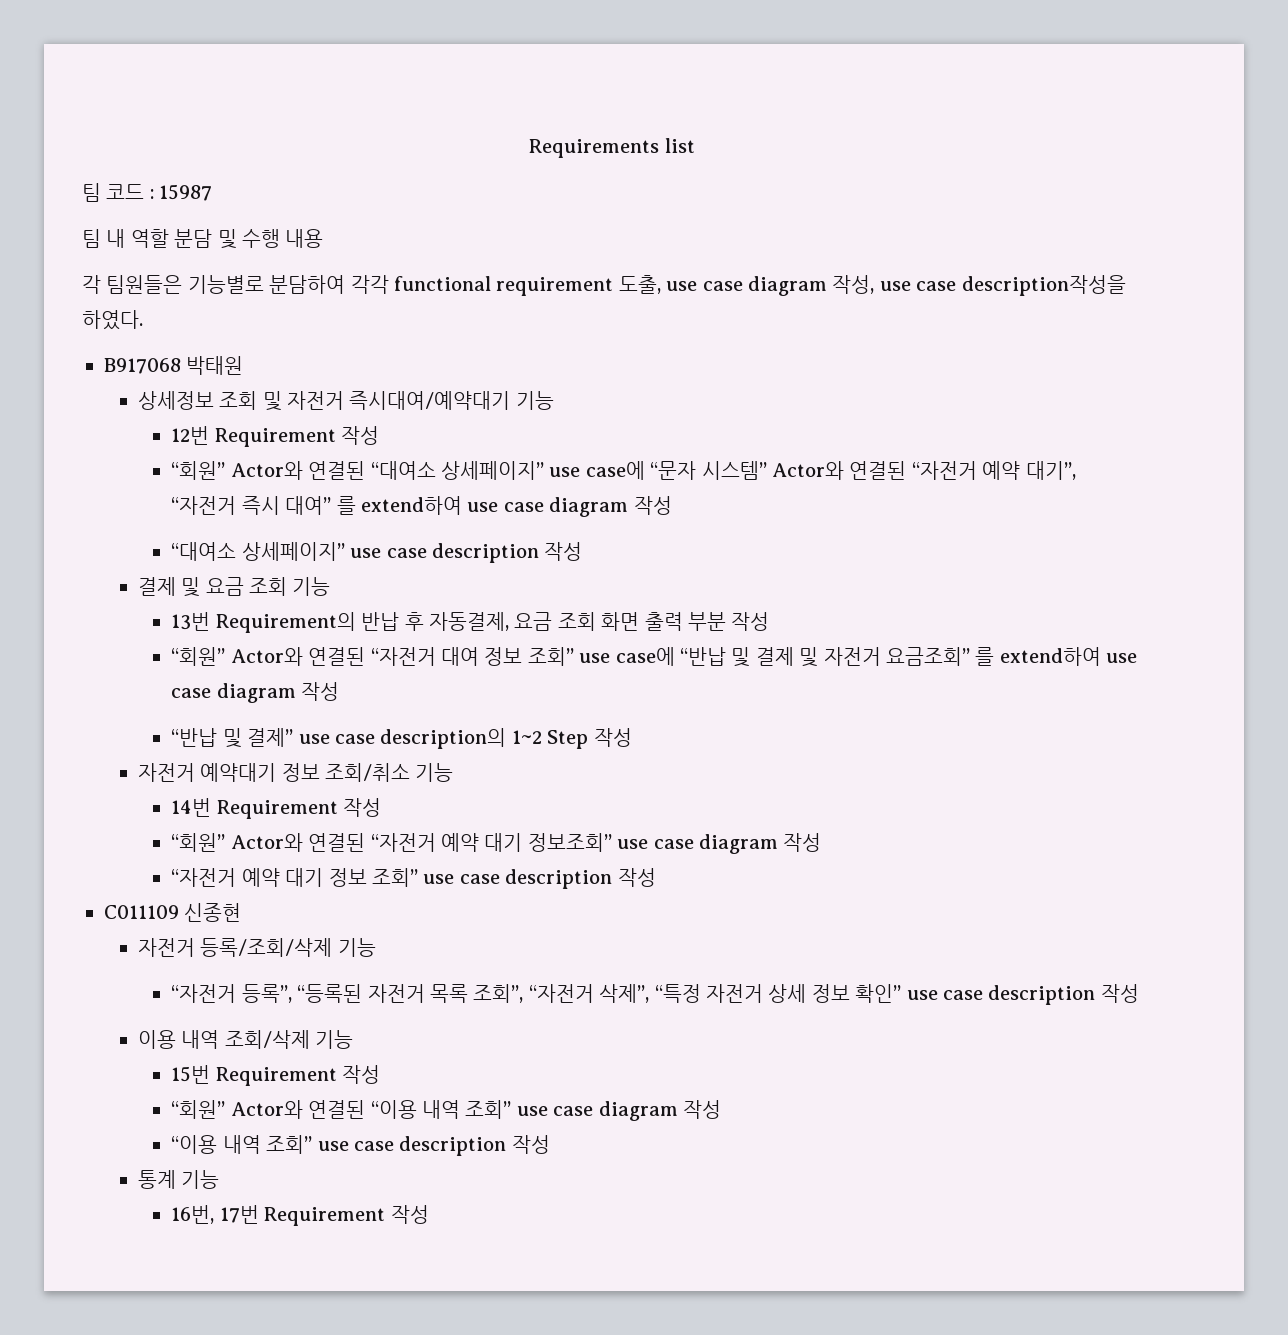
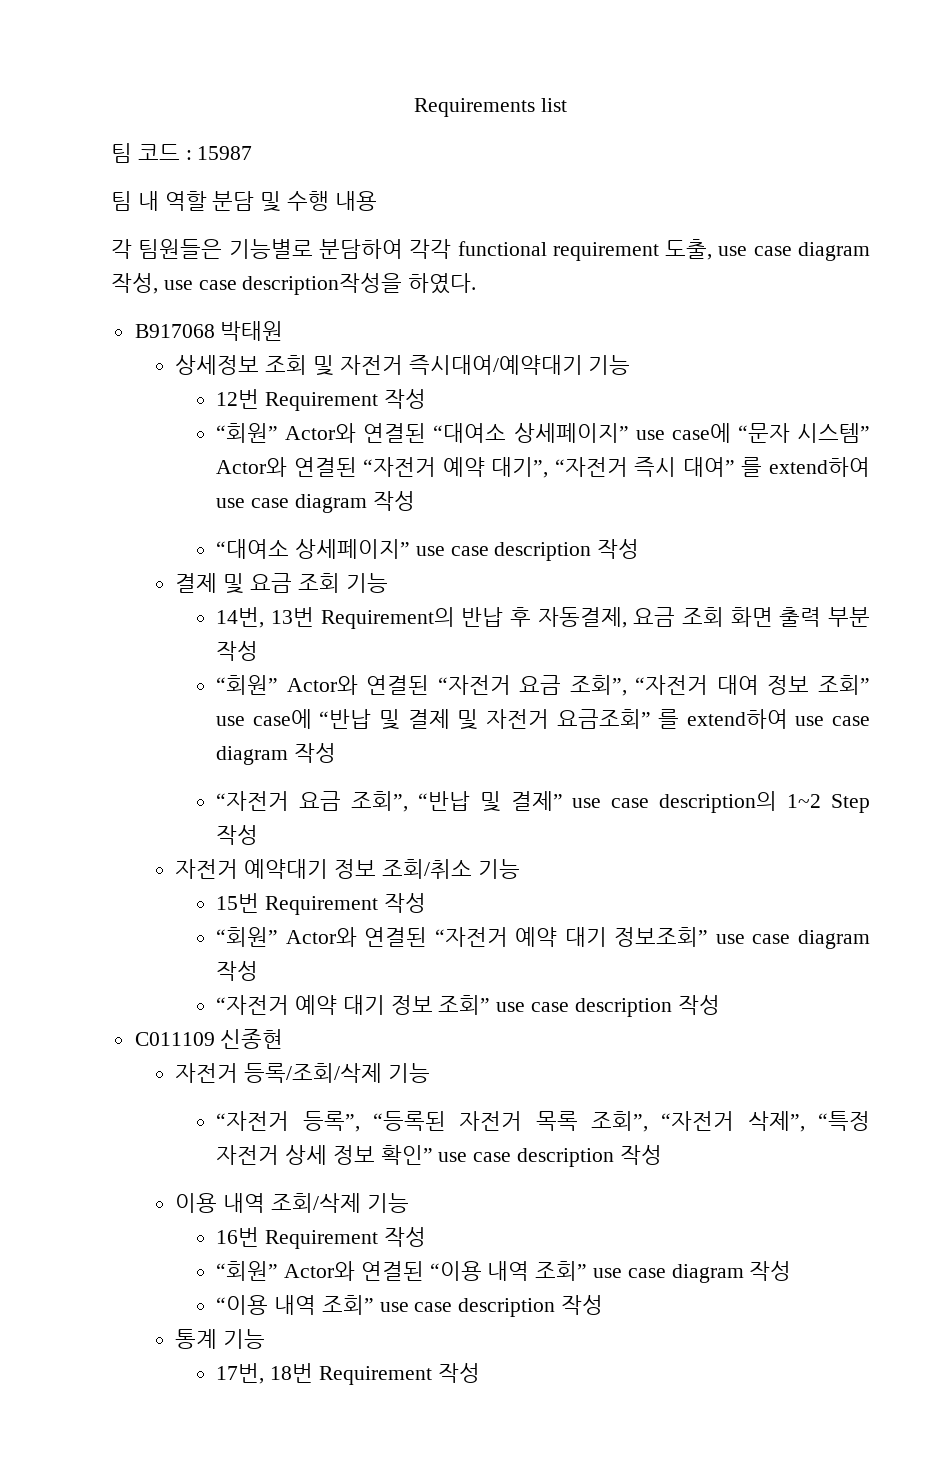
- 13번 Requirement의 반납 후 자동결제, 요금 조회 화면 출력 부분 작성
+ 14번, 13번 Requirement의 반납 후 자동결제, 요금 조회 화면 출력 부분 작성
- “회원” Actor와 연결된 “자전거 대여 정보 조회” use case에 “반납 및 결제 및 자전거 요금조회” 를 extend하여 use case diagram 작성
+ “회원” Actor와 연결된 “자전거 요금 조회”, “자전거 대여 정보 조회” use case에 “반납 및 결제 및 자전거 요금조회” 를 extend하여 use case diagram 작성
- “반납 및 결제” use case description의 1~2 Step 작성
+ “자전거 요금 조회”, “반납 및 결제” use case description의 1~2 Step 작성
- 14번 Requirement 작성
+ 15번 Requirement 작성
- 15번 Requirement 작성
+ 16번 Requirement 작성
- 16번, 17번 Requirement 작성
+ 17번, 18번 Requirement 작성

